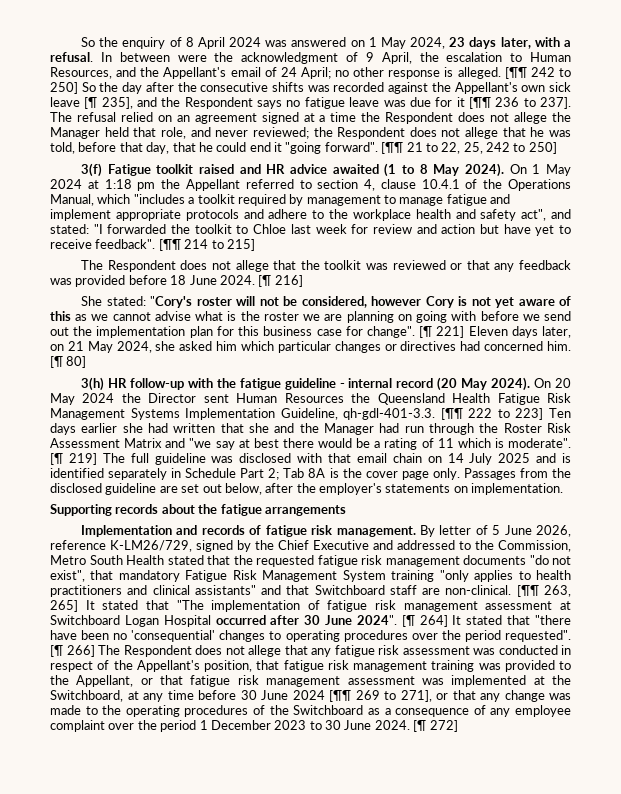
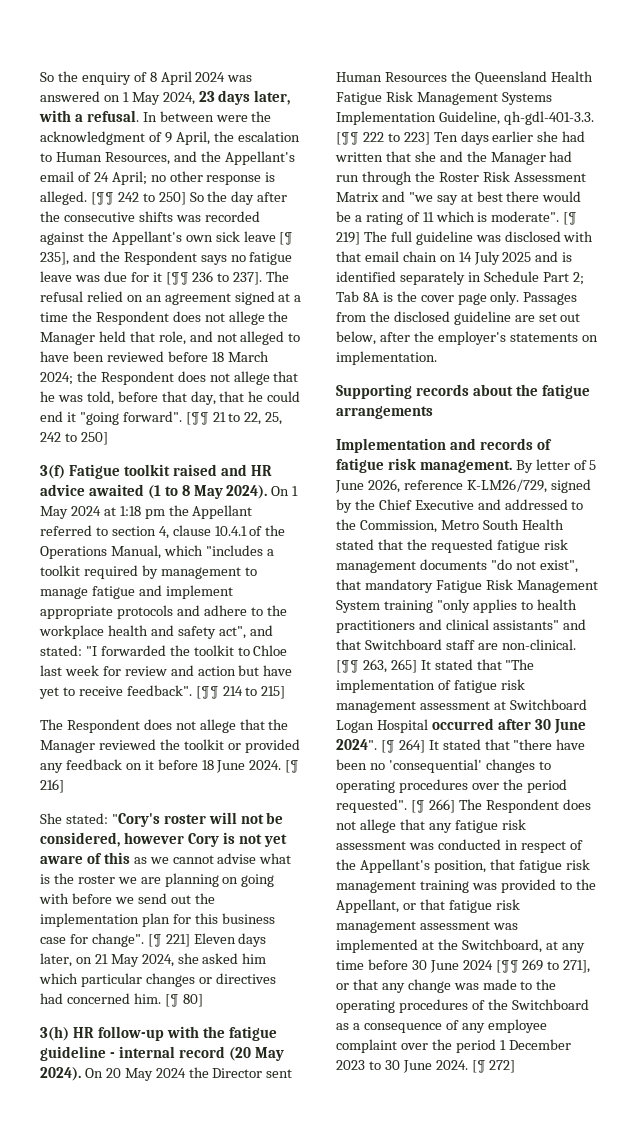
- The refusal relied on an agreement signed at a time the Respondent does not allege the Manager held that role, and never reviewed; the Respondent does not allege that he was told, before that day, that he could end it "going forward".
+ The refusal relied on an agreement signed at a time the Respondent does not allege the Manager held that role, and not alleged to have been reviewed before 18 March 2024; the Respondent does not allege that he was told, before that day, that he could end it "going forward".
- The Respondent does not allege that the toolkit was reviewed or that any feedback was provided before 18 June 2024.
+ The Respondent does not allege that the Manager reviewed the toolkit or provided any feedback on it before 18 June 2024.

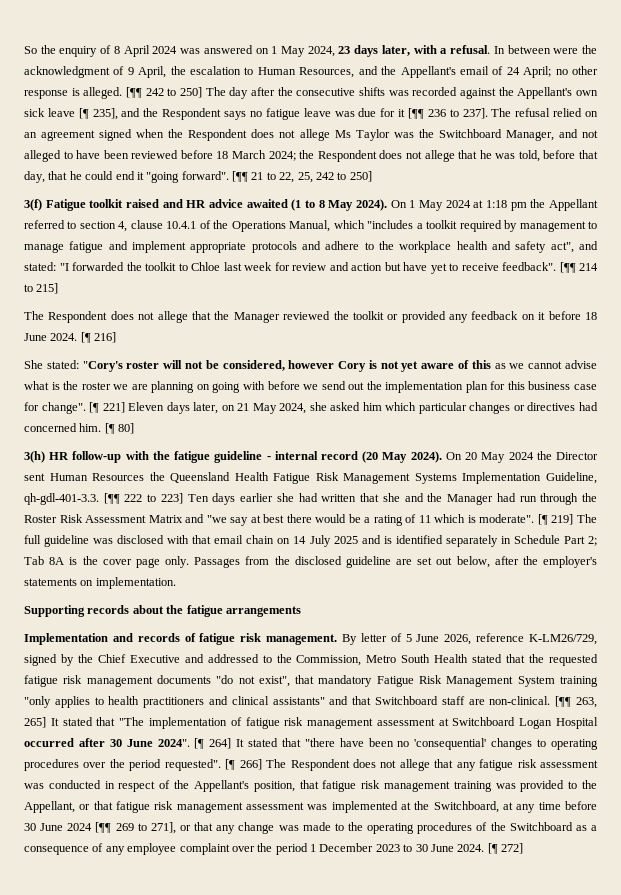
- [¶¶ 242 to 250] So the day after the consecutive shifts was recorded against the Appellant's own sick leave [¶ 235], and the Respondent says no fatigue leave was due for it [¶¶ 236 to 237].
+ [¶¶ 242 to 250] The day after the consecutive shifts was recorded against the Appellant's own sick leave [¶ 235], and the Respondent says no fatigue leave was due for it [¶¶ 236 to 237].
- The refusal relied on an agreement signed at a time the Respondent does not allege the Manager held that role, and not alleged to have been reviewed before 18 March 2024; the Respondent does not allege that he was told, before that day, that he could end it "going forward".
+ The refusal relied on an agreement signed when the Respondent does not allege Ms Taylor was the Switchboard Manager, and not alleged to have been reviewed before 18 March 2024; the Respondent does not allege that he was told, before that day, that he could end it "going forward".

